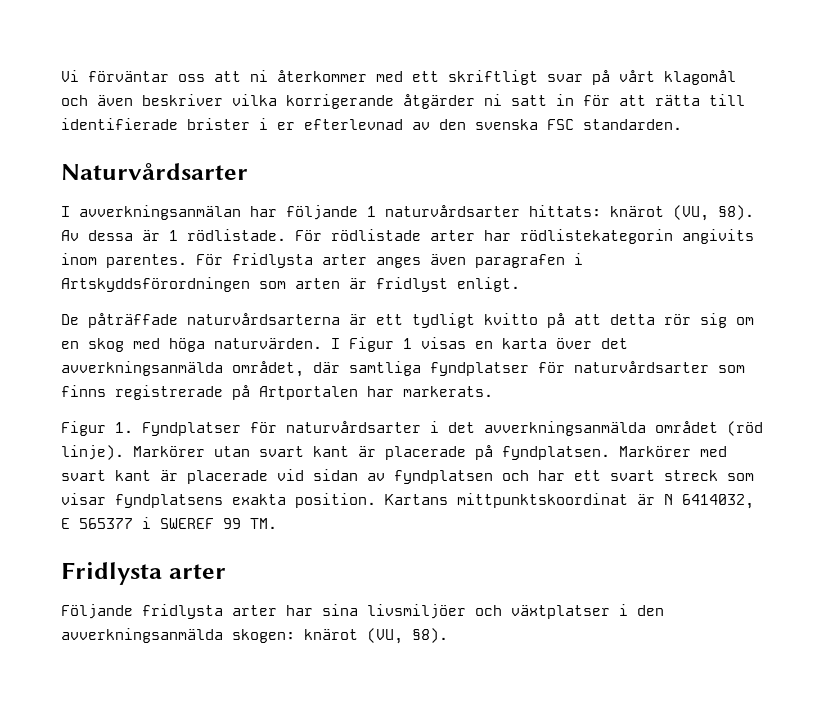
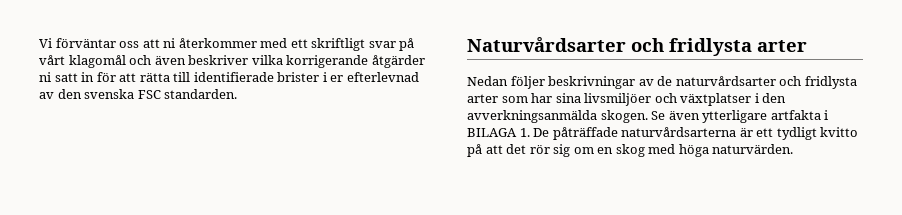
- Naturvårdsarter
- I avverkningsanmälan har följande 1 naturvårdsarter hittats: knärot (VU, §8). Av dessa är 1 rödlistade. För rödlistade arter har rödlistekategorin angivits inom parentes. För fridlysta arter anges även paragrafen i Artskyddsförordningen som arten är fridlyst enligt.
- De påträffade naturvårdsarterna är ett tydligt kvitto på att detta rör sig om en skog med höga naturvärden. I Figur 1 visas en karta över det avverkningsanmälda området, där samtliga fyndplatser för naturvårdsarter som finns registrerade på Artportalen har markerats.
- Figur 1. Fyndplatser för naturvårdsarter i det avverkningsanmälda området (röd linje). Markörer utan svart kant är placerade på fyndplatsen. Markörer med svart kant är placerade vid sidan av fyndplatsen och har ett svart streck som visar fyndplatsens exakta position. Kartans mittpunktskoordinat är N 6414032, E 565377 i SWEREF 99 TM.
- Fridlysta arter
- Följande fridlysta arter har sina livsmiljöer och växtplatser i den avverkningsanmälda skogen: knärot (VU, §8).
+ Naturvårdsarter och fridlysta arter
+ Nedan följer beskrivningar av de naturvårdsarter och fridlysta arter som har sina livsmiljöer och växtplatser i den avverkningsanmälda skogen. Se även ytterligare artfakta i BILAGA 1. De påträffade naturvårdsarterna är ett tydligt kvitto på att det rör sig om en skog med höga naturvärden.

